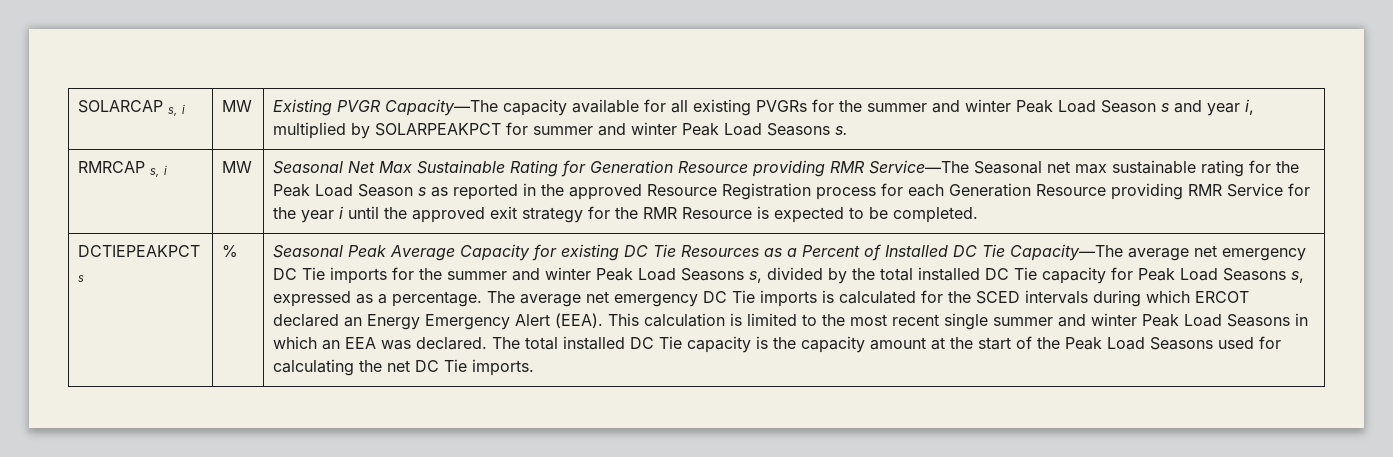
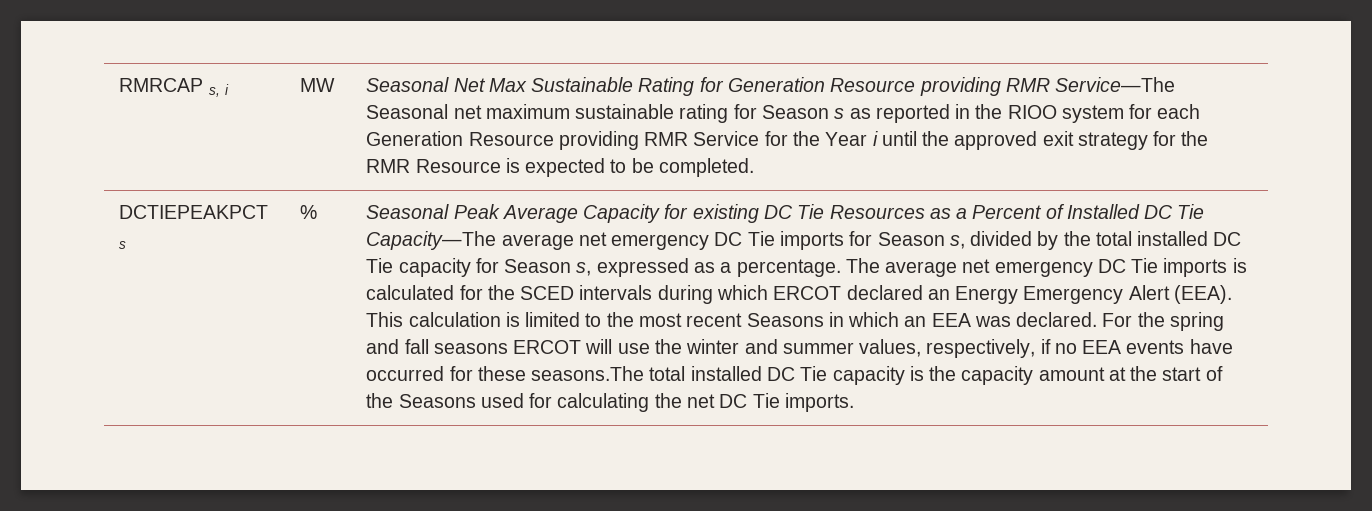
- SOLARCAP s, i | MW | Existing PVGR Capacity—The capacity available for all existing PVGRs for the summer and winter Peak Load Season s and year i, multiplied by SOLARPEAKPCT for summer and winter Peak Load Seasons s.
- Seasonal Net Max Sustainable Rating for Generation Resource providing RMR Service—The Seasonal net max sustainable rating for the Peak Load Season s as reported in the approved Resource Registration process for each Generation Resource providing RMR Service for the year i until the approved exit strategy for the RMR Resource is expected to be completed.
+ Seasonal Net Max Sustainable Rating for Generation Resource providing RMR Service—The Seasonal net maximum sustainable rating for Season s as reported in the RIOO system for each Generation Resource providing RMR Service for the Year i until the approved exit strategy for the RMR Resource is expected to be completed.
- Seasonal Peak Average Capacity for existing DC Tie Resources as a Percent of Installed DC Tie Capacity—The average net emergency DC Tie imports for the summer and winter Peak Load Seasons s, divided by the total installed DC Tie capacity for Peak Load Seasons s, expressed as a percentage.
+ Seasonal Peak Average Capacity for existing DC Tie Resources as a Percent of Installed DC Tie Capacity—The average net emergency DC Tie imports for Season s, divided by the total installed DC Tie capacity for Season s, expressed as a percentage.
- This calculation is limited to the most recent single summer and winter Peak Load Seasons in which an EEA was declared.
+ This calculation is limited to the most recent Seasons in which an EEA was declared.
- The total installed DC Tie capacity is the capacity amount at the start of the Peak Load Seasons used for calculating the net DC Tie imports.
+ For the spring and fall seasons ERCOT will use the winter and summer values, respectively, if no EEA events have occurred for these seasons.The total installed DC Tie capacity is the capacity amount at the start of the Seasons used for calculating the net DC Tie imports.

